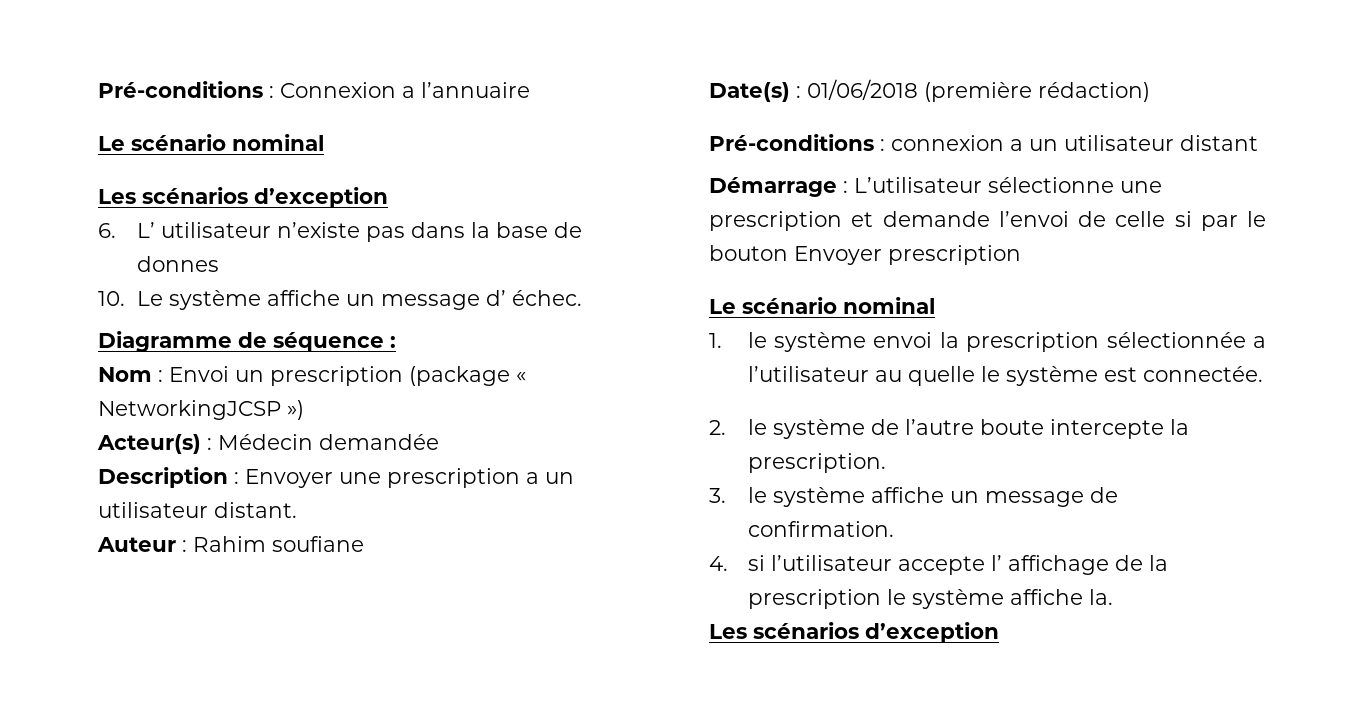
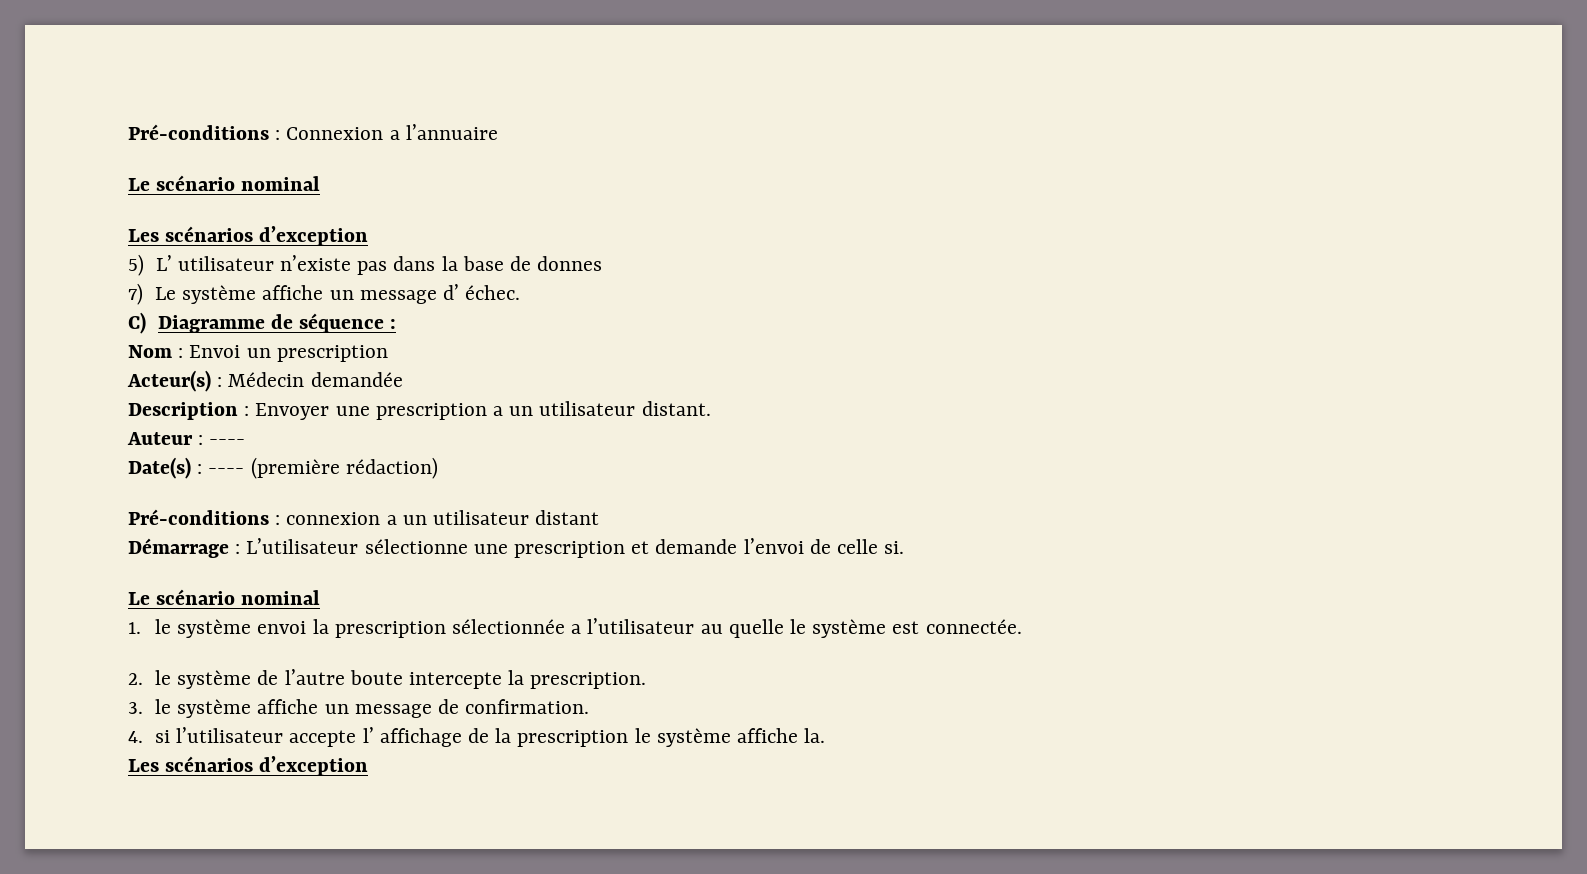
- 6. L’ utilisateur n’existe pas dans la base de donnes
+ 5) L’ utilisateur n’existe pas dans la base de donnes
- 10. Le système affiche un message d’ échec.
+ 7) Le système affiche un message d’ échec.
- Diagramme de séquence :
+ C) Diagramme de séquence :
- Nom : Envoi un prescription (package « NetworkingJCSP »)
+ Nom : Envoi un prescription
- Auteur : Rahim soufiane
+ Auteur : ----
- Date(s) : 01/06/2018 (première rédaction)
+ Date(s) : ---- (première rédaction)
- Démarrage : L’utilisateur sélectionne une prescription et demande l’envoi de celle si par le bouton Envoyer prescription
+ Démarrage : L’utilisateur sélectionne une prescription et demande l’envoi de celle si.

